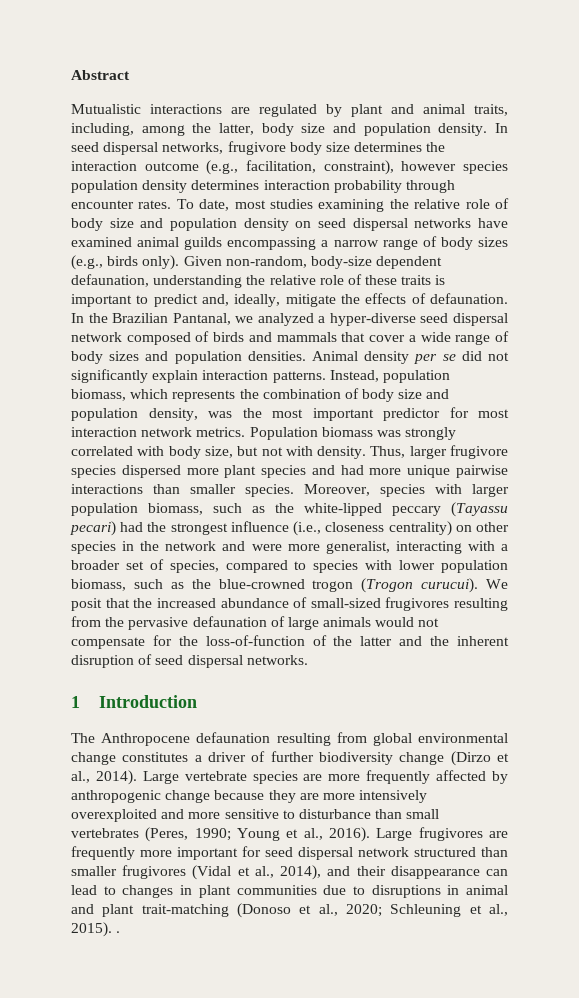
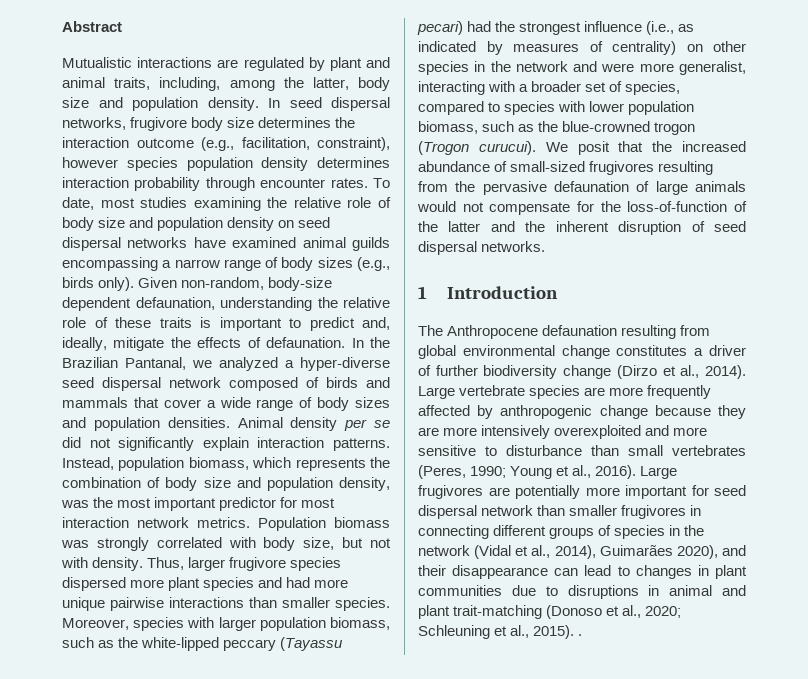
- Moreover, species with larger population biomass, such as the white-lipped peccary (Tayassu pecari) had the strongest influence (i.e., closeness centrality) on other species in the network and were more generalist, interacting with a broader set of species, compared to species with lower population biomass, such as the blue-crowned trogon (Trogon curucui).
+ Moreover, species with larger population biomass, such as the white-lipped peccary (Tayassu pecari) had the strongest influence (i.e., as indicated by measures of centrality) on other species in the network and were more generalist, interacting with a broader set of species, compared to species with lower population biomass, such as the blue-crowned trogon (Trogon curucui).
- Large frugivores are frequently more important for seed dispersal network structured than smaller frugivores (Vidal et al., 2014), and their disappearance can lead to changes in plant communities due to disruptions in animal and plant trait-matching (Donoso et al., 2020; Schleuning et al., 2015). .
+ Large frugivores are potentially more important for seed dispersal network than smaller frugivores in connecting different groups of species in the network (Vidal et al., 2014), Guimarães 2020), and their disappearance can lead to changes in plant communities due to disruptions in animal and plant trait-matching (Donoso et al., 2020; Schleuning et al., 2015). .

